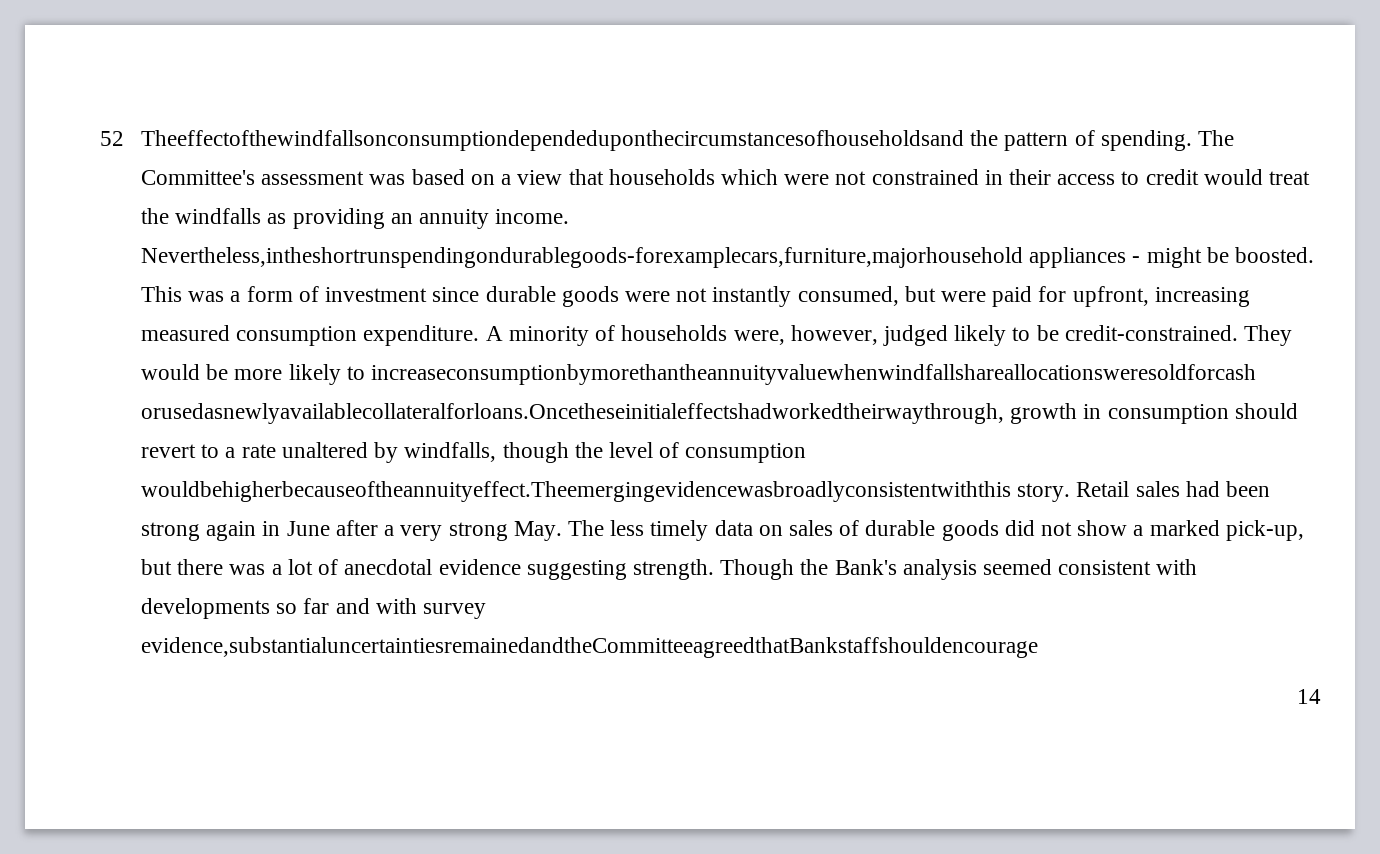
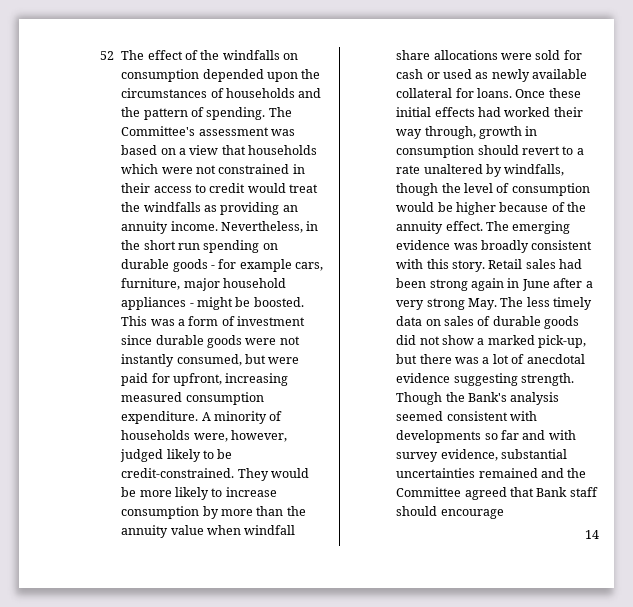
- 52 Theeffectofthewindfallsonconsumptiondependeduponthecircumstancesofhouseholdsand the pattern of spending.
+ 52 The effect of the windfalls on consumption depended upon the circumstances of households and the pattern of spending.
- Nevertheless,intheshortrunspendingondurablegoods-forexamplecars,furniture,majorhousehold appliances - might be boosted.
+ Nevertheless, in the short run spending on durable goods - for example cars, furniture, major household appliances - might be boosted.
- They would be more likely to increaseconsumptionbymorethantheannuityvaluewhenwindfallshareallocationsweresoldforcash orusedasnewlyavailablecollateralforloans.Oncetheseinitialeffectshadworkedtheirwaythrough, growth in consumption should revert to a rate unaltered by windfalls, though the level of consumption wouldbehigherbecauseoftheannuityeffect.Theemergingevidencewasbroadlyconsistentwiththis story.
+ They would be more likely to increase consumption by more than the annuity value when windfall share allocations were sold for cash or used as newly available collateral for loans. Once these initial effects had worked their way through, growth in consumption should revert to a rate unaltered by windfalls, though the level of consumption would be higher because of the annuity effect. The emerging evidence was broadly consistent with this story.
- Though the Bank's analysis seemed consistent with developments so far and with survey evidence,substantialuncertaintiesremainedandtheCommitteeagreedthatBankstaffshouldencourage
+ Though the Bank's analysis seemed consistent with developments so far and with survey evidence, substantial uncertainties remained and the Committee agreed that Bank staff should encourage

